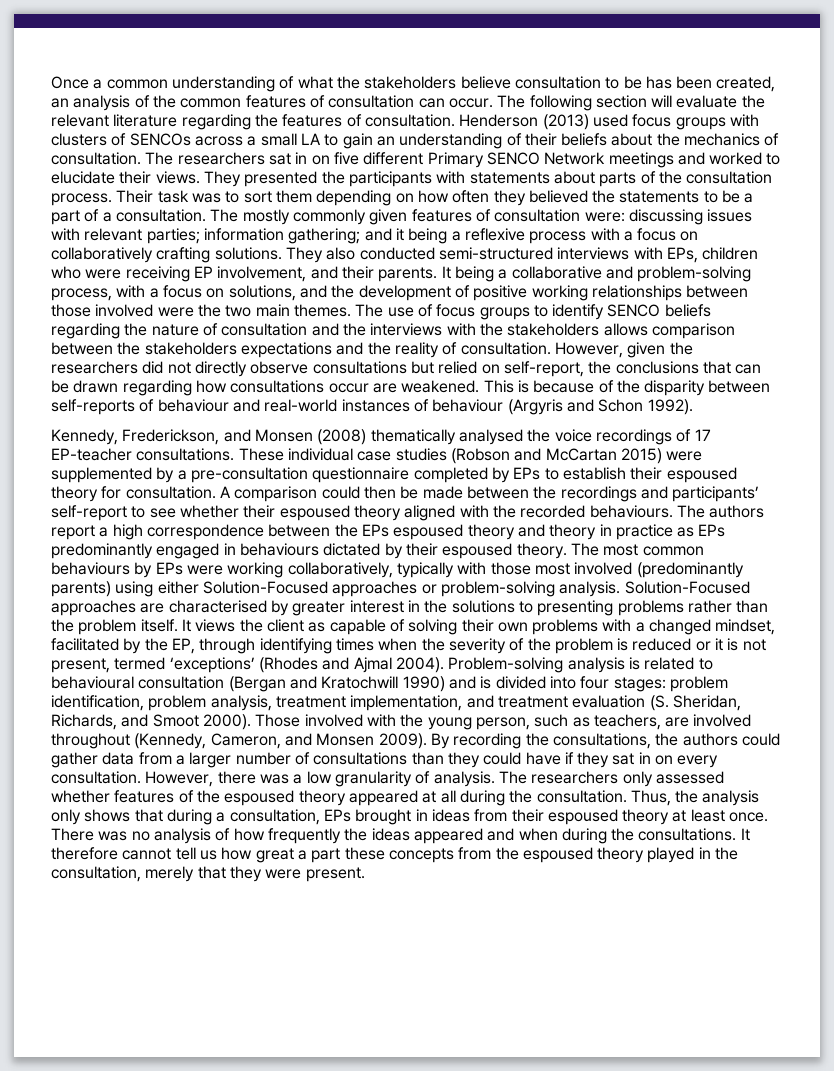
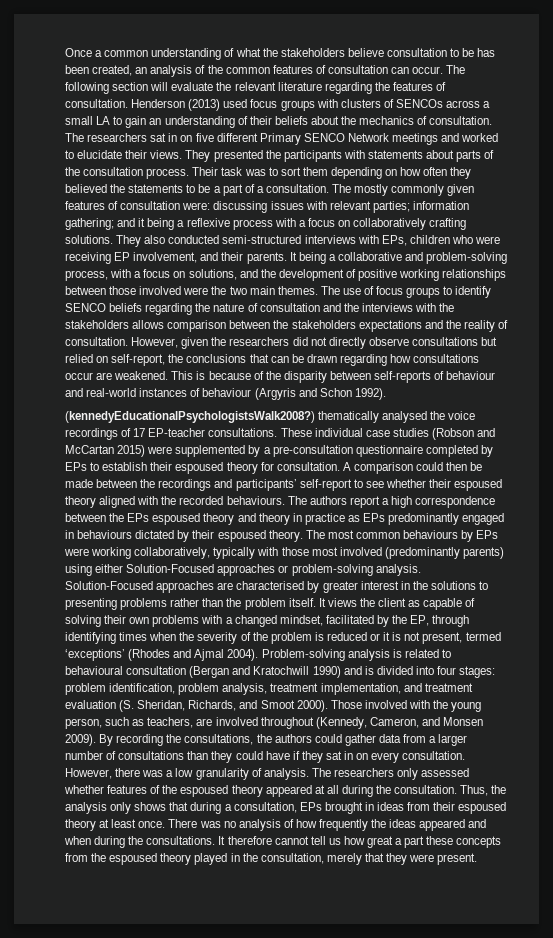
- Kennedy, Frederickson, and Monsen (2008) thematically analysed the voice recordings of 17 EP-teacher consultations.
+ (kennedyEducationalPsychologistsWalk2008?) thematically analysed the voice recordings of 17 EP-teacher consultations.

